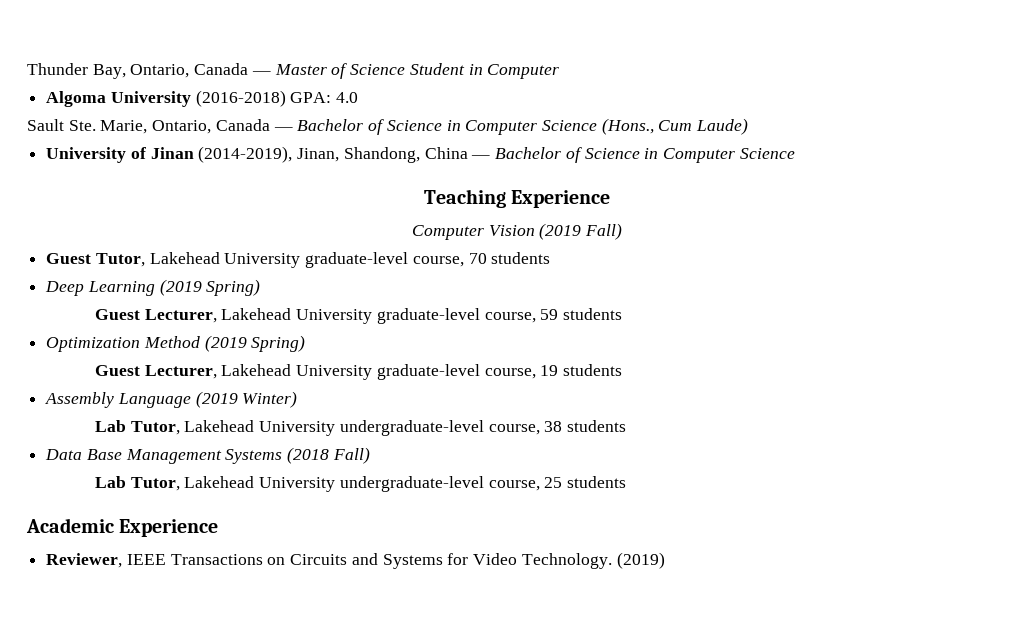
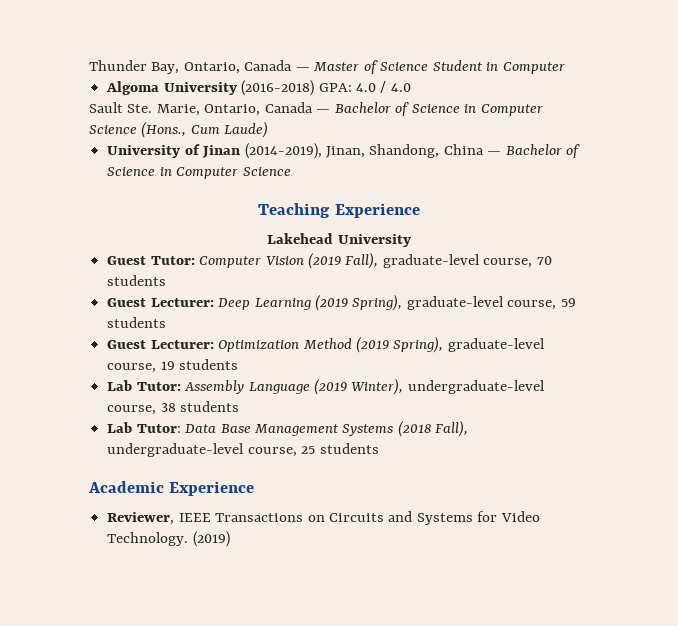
- Algoma University (2016-2018) GPA: 4.0
+ Algoma University (2016-2018) GPA: 4.0 / 4.0
- Computer Vision (2019 Fall)
- Guest Tutor, Lakehead University graduate-level course, 70 students
+ Lakehead University
+ Guest Tutor: Computer Vision (2019 Fall), graduate-level course, 70 students
- Deep Learning (2019 Spring)
- Guest Lecturer, Lakehead University graduate-level course, 59 students
+ Guest Lecturer: Deep Learning (2019 Spring), graduate-level course, 59 students
- Optimization Method (2019 Spring)
- Guest Lecturer, Lakehead University graduate-level course, 19 students
+ Guest Lecturer: Optimization Method (2019 Spring), graduate-level course, 19 students
- Assembly Language (2019 Winter)
- Lab Tutor, Lakehead University undergraduate-level course, 38 students
+ Lab Tutor: Assembly Language (2019 Winter), undergraduate-level course, 38 students
- Data Base Management Systems (2018 Fall)
- Lab Tutor, Lakehead University undergraduate-level course, 25 students
+ Lab Tutor: Data Base Management Systems (2018 Fall), undergraduate-level course, 25 students

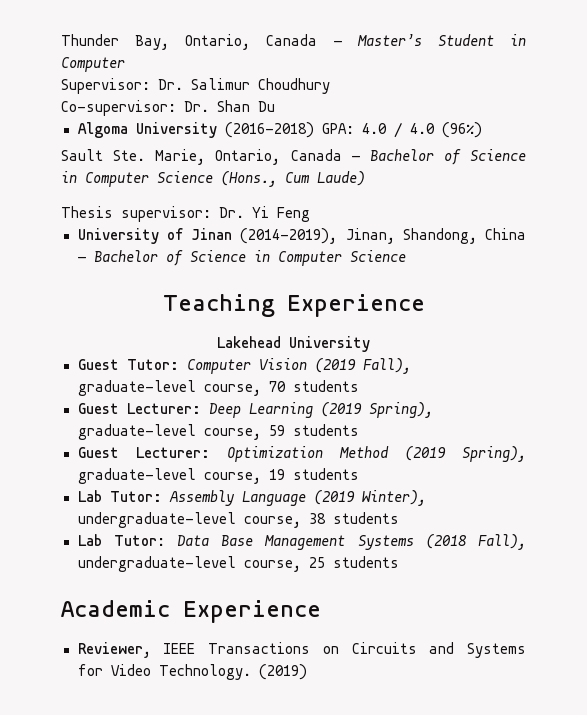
- Thunder Bay, Ontario, Canada — Master of Science Student in Computer
+ Thunder Bay, Ontario, Canada — Master’s Student in Computer
+ Supervisor: Dr. Salimur Choudhury
+ Co-supervisor: Dr. Shan Du
- Algoma University (2016-2018) GPA: 4.0 / 4.0
+ Algoma University (2016-2018) GPA: 4.0 / 4.0 (96%)
+ Thesis supervisor: Dr. Yi Feng

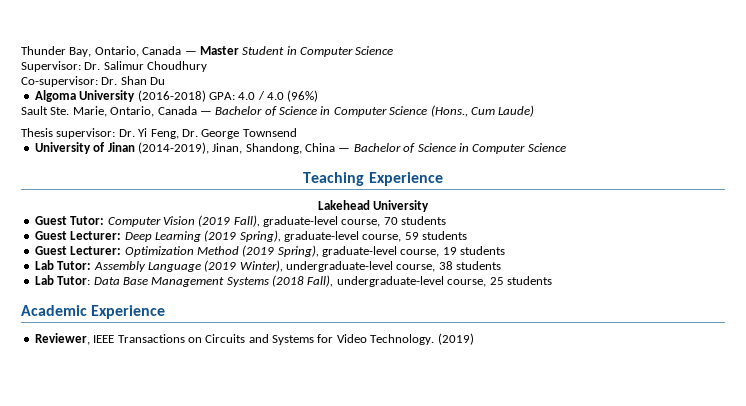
- Thunder Bay, Ontario, Canada — Master’s Student in Computer
+ Thunder Bay, Ontario, Canada — Master Student in Computer Science
- Thesis supervisor: Dr. Yi Feng
+ Thesis supervisor: Dr. Yi Feng, Dr. George Townsend

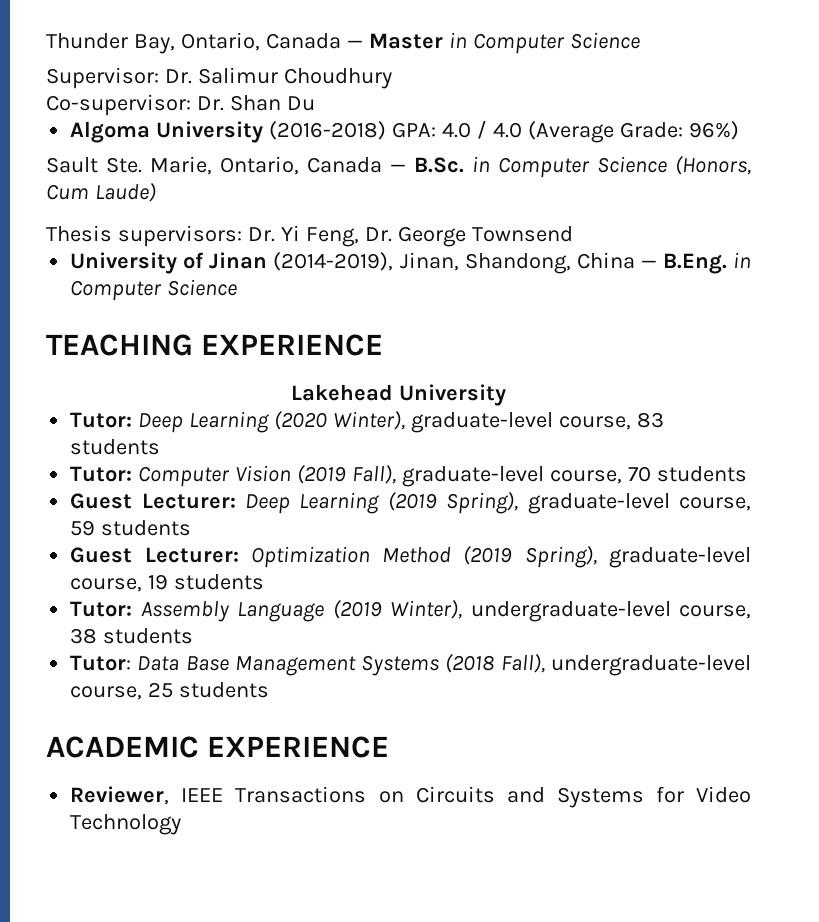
- Thunder Bay, Ontario, Canada — Master Student in Computer Science
+ Thunder Bay, Ontario, Canada — Master in Computer Science
- Algoma University (2016-2018) GPA: 4.0 / 4.0 (96%)
+ Algoma University (2016-2018) GPA: 4.0 / 4.0 (Average Grade: 96%)
- Sault Ste. Marie, Ontario, Canada — Bachelor of Science in Computer Science (Hons., Cum Laude)
+ Sault Ste. Marie, Ontario, Canada — B.Sc. in Computer Science (Honors, Cum Laude)
- Thesis supervisor: Dr. Yi Feng, Dr. George Townsend
+ Thesis supervisors: Dr. Yi Feng, Dr. George Townsend
- University of Jinan (2014-2019), Jinan, Shandong, China — Bachelor of Science in Computer Science
- Teaching Experience
+ University of Jinan (2014-2019), Jinan, Shandong, China — B.Eng. in Computer Science
+ TEACHING EXPERIENCE
- Guest Tutor: Computer Vision (2019 Fall), graduate-level course, 70 students
+ Tutor: Deep Learning (2020 Winter), graduate-level course, 83 students
+ Tutor: Computer Vision (2019 Fall), graduate-level course, 70 students
- Lab Tutor: Assembly Language (2019 Winter), undergraduate-level course, 38 students
+ Tutor: Assembly Language (2019 Winter), undergraduate-level course, 38 students
- Lab Tutor: Data Base Management Systems (2018 Fall), undergraduate-level course, 25 students
+ Tutor: Data Base Management Systems (2018 Fall), undergraduate-level course, 25 students
- Academic Experience
+ ACADEMIC EXPERIENCE
- Reviewer, IEEE Transactions on Circuits and Systems for Video Technology. (2019)
+ Reviewer, IEEE Transactions on Circuits and Systems for Video Technology

